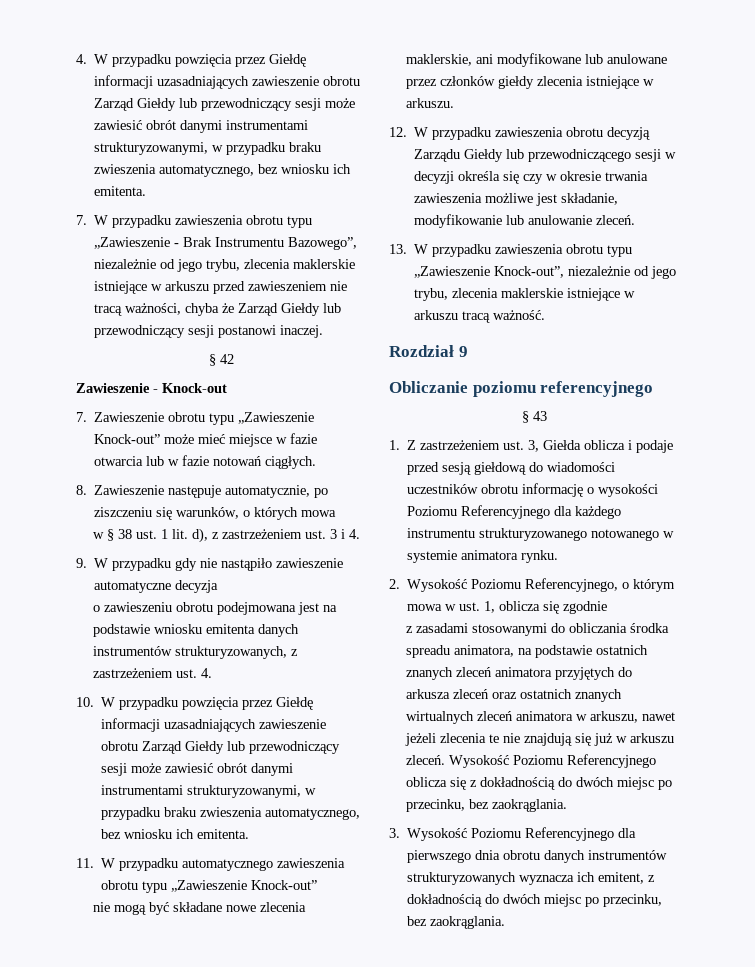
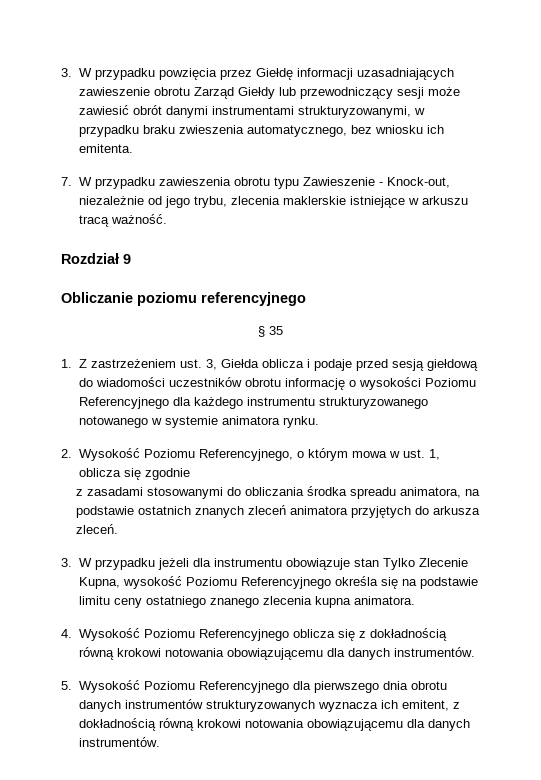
- 4. W przypadku powzięcia przez Giełdę informacji uzasadniających zawieszenie obrotu Zarząd Giełdy lub przewodniczący sesji może zawiesić obrót danymi instrumentami strukturyzowanymi, w przypadku braku zwieszenia automatycznego, bez wniosku ich emitenta.
+ 3. W przypadku powzięcia przez Giełdę informacji uzasadniających zawieszenie obrotu Zarząd Giełdy lub przewodniczący sesji może zawiesić obrót danymi instrumentami strukturyzowanymi, w przypadku braku zwieszenia automatycznego, bez wniosku ich emitenta.
- 7. W przypadku zawieszenia obrotu typu „Zawieszenie - Brak Instrumentu Bazowego”, niezależnie od jego trybu, zlecenia maklerskie istniejące w arkuszu przed zawieszeniem nie tracą ważności, chyba że Zarząd Giełdy lub przewodniczący sesji postanowi inaczej.
- § 42
- Zawieszenie - Knock-out
- 7. Zawieszenie obrotu typu „Zawieszenie Knock-out” może mieć miejsce w fazie otwarcia lub w fazie notowań ciągłych.
- 8. Zawieszenie następuje automatycznie, po ziszczeniu się warunków, o których mowa
- w § 38 ust. 1 lit. d), z zastrzeżeniem ust. 3 i 4.
- 9. W przypadku gdy nie nastąpiło zawieszenie automatyczne decyzja
- o zawieszeniu obrotu podejmowana jest na podstawie wniosku emitenta danych instrumentów strukturyzowanych, z zastrzeżeniem ust. 4.
- 10. W przypadku powzięcia przez Giełdę informacji uzasadniających zawieszenie obrotu Zarząd Giełdy lub przewodniczący sesji może zawiesić obrót danymi instrumentami strukturyzowanymi, w przypadku braku zwieszenia automatycznego, bez wniosku ich emitenta.
- 11. W przypadku automatycznego zawieszenia obrotu typu „Zawieszenie Knock-out”
- nie mogą być składane nowe zlecenia maklerskie, ani modyfikowane lub anulowane przez członków giełdy zlecenia istniejące w arkuszu.
- 12. W przypadku zawieszenia obrotu decyzją Zarządu Giełdy lub przewodniczącego sesji w decyzji określa się czy w okresie trwania zawieszenia możliwe jest składanie, modyfikowanie lub anulowanie zleceń.
- 13. W przypadku zawieszenia obrotu typu „Zawieszenie Knock-out”, niezależnie od jego trybu, zlecenia maklerskie istniejące w arkuszu tracą ważność.
+ 7. W przypadku zawieszenia obrotu typu Zawieszenie - Knock-out, niezależnie od jego trybu, zlecenia maklerskie istniejące w arkuszu tracą ważność.
- § 43
+ § 35
- z zasadami stosowanymi do obliczania środka spreadu animatora, na podstawie ostatnich znanych zleceń animatora przyjętych do arkusza zleceń oraz ostatnich znanych wirtualnych zleceń animatora w arkuszu, nawet jeżeli zlecenia te nie znajdują się już w arkuszu zleceń. Wysokość Poziomu Referencyjnego oblicza się z dokładnością do dwóch miejsc po przecinku, bez zaokrąglania.
- 3. Wysokość Poziomu Referencyjnego dla pierwszego dnia obrotu danych instrumentów strukturyzowanych wyznacza ich emitent, z dokładnością do dwóch miejsc po przecinku, bez zaokrąglania.
+ z zasadami stosowanymi do obliczania środka spreadu animatora, na podstawie ostatnich znanych zleceń animatora przyjętych do arkusza zleceń.
+ 3. W przypadku jeżeli dla instrumentu obowiązuje stan Tylko Zlecenie Kupna, wysokość Poziomu Referencyjnego określa się na podstawie limitu ceny ostatniego znanego zlecenia kupna animatora.
+ 4. Wysokość Poziomu Referencyjnego oblicza się z dokładnością równą krokowi notowania obowiązującemu dla danych instrumentów.
+ 5. Wysokość Poziomu Referencyjnego dla pierwszego dnia obrotu danych instrumentów strukturyzowanych wyznacza ich emitent, z dokładnością równą krokowi notowania obowiązującemu dla danych instrumentów.

